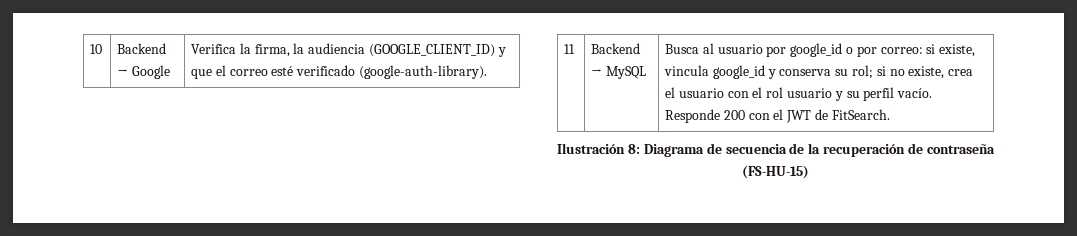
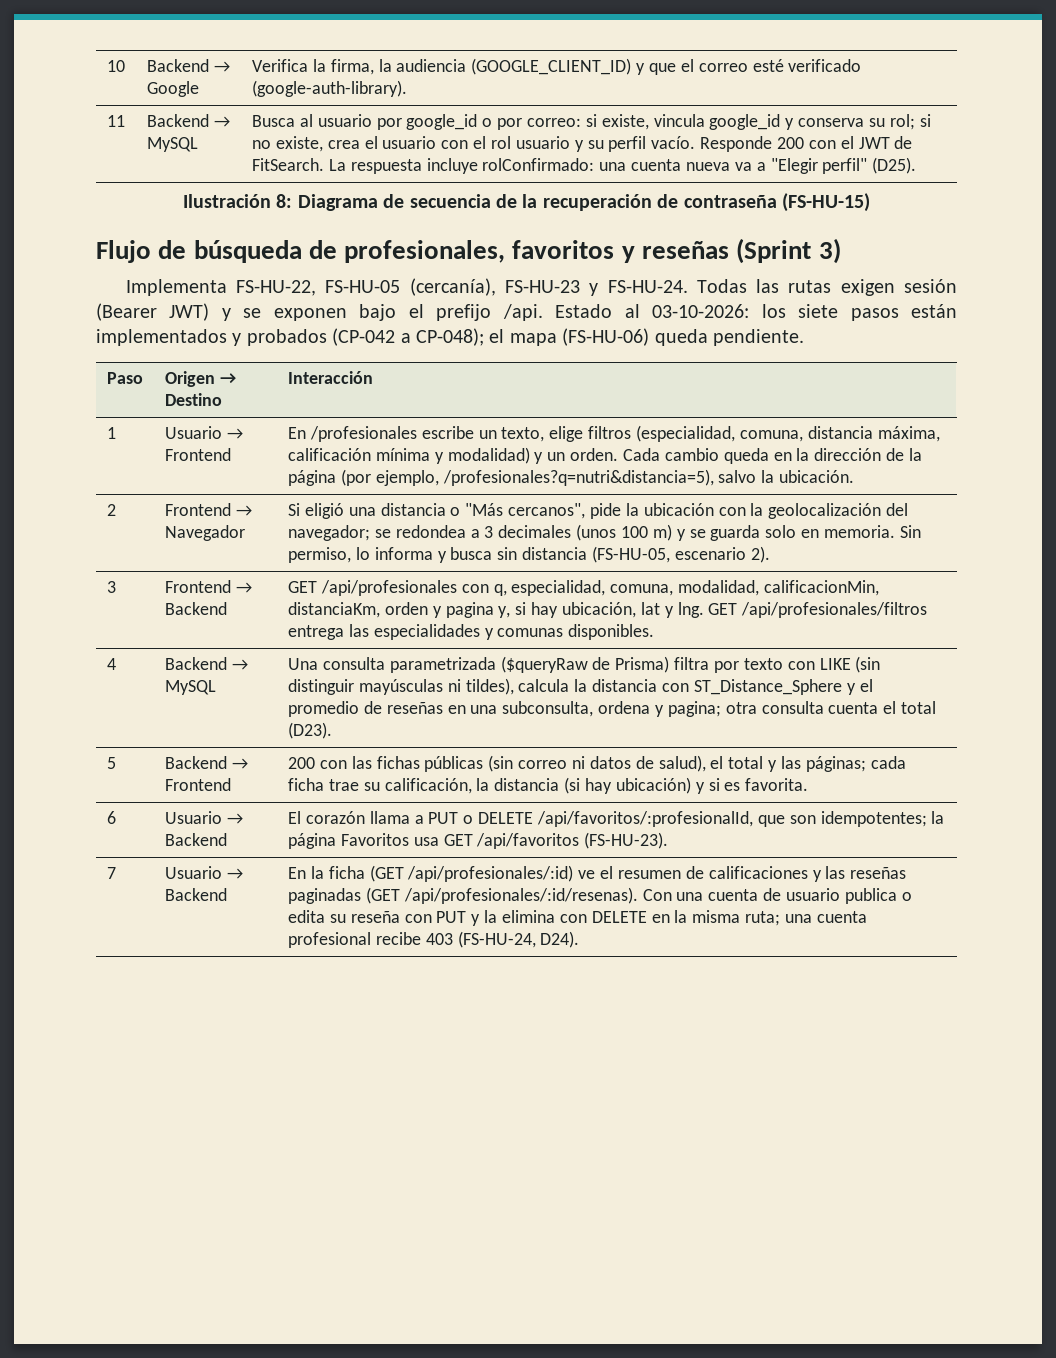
+ La respuesta incluye rolConfirmado: una cuenta nueva va a "Elegir perfil" (D25).
+ Flujo de búsqueda de profesionales, favoritos y reseñas (Sprint 3)
+ Implementa FS-HU-22, FS-HU-05 (cercanía), FS-HU-23 y FS-HU-24. Todas las rutas exigen sesión (Bearer JWT) y se exponen bajo el prefijo /api. Estado al 03-10-2026: los siete pasos están implementados y probados (CP-042 a CP-048); el mapa (FS-HU-06) queda pendiente.
+ Paso | Origen → Destino | Interacción
+ 1 | Usuario → Frontend | En /profesionales escribe un texto, elige filtros (especialidad, comuna, distancia máxima, calificación mínima y modalidad) y un orden. Cada cambio queda en la dirección de la página (por ejemplo, /profesionales?q=nutri&distancia=5), salvo la ubicación.
+ 2 | Frontend → Navegador | Si eligió una distancia o "Más cercanos", pide la ubicación con la geolocalización del navegador; se redondea a 3 decimales (unos 100 m) y se guarda solo en memoria. Sin permiso, lo informa y busca sin distancia (FS-HU-05, escenario 2).
+ 3 | Frontend → Backend | GET /api/profesionales con q, especialidad, comuna, modalidad, calificacionMin, distanciaKm, orden y pagina y, si hay ubicación, lat y lng. GET /api/profesionales/filtros entrega las especialidades y comunas disponibles.
+ 4 | Backend → MySQL | Una consulta parametrizada ($queryRaw de Prisma) filtra por texto con LIKE (sin distinguir mayúsculas ni tildes), calcula la distancia con ST_Distance_Sphere y el promedio de reseñas en una subconsulta, ordena y pagina; otra consulta cuenta el total (D23).
+ 5 | Backend → Frontend | 200 con las fichas públicas (sin correo ni datos de salud), el total y las páginas; cada ficha trae su calificación, la distancia (si hay ubicación) y si es favorita.
+ 6 | Usuario → Backend | El corazón llama a PUT o DELETE /api/favoritos/:profesionalId, que son idempotentes; la página Favoritos usa GET /api/favoritos (FS-HU-23).
+ 7 | Usuario → Backend | En la ficha (GET /api/profesionales/:id) ve el resumen de calificaciones y las reseñas paginadas (GET /api/profesionales/:id/resenas). Con una cuenta de usuario publica o edita su reseña con PUT y la elimina con DELETE en la misma ruta; una cuenta profesional recibe 403 (FS-HU-24, D24).

